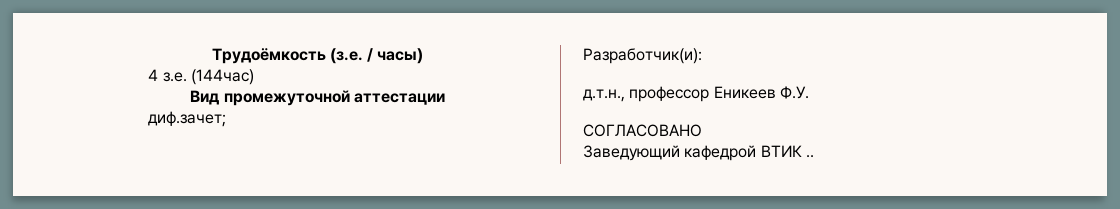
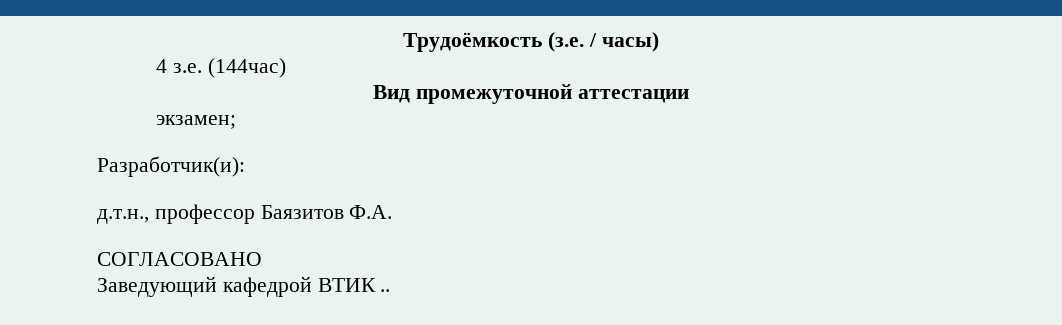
- диф.зачет;
+ экзамен;
- д.т.н., профессор Еникеев Ф.У.
+ д.т.н., профессор Баязитов Ф.А.

